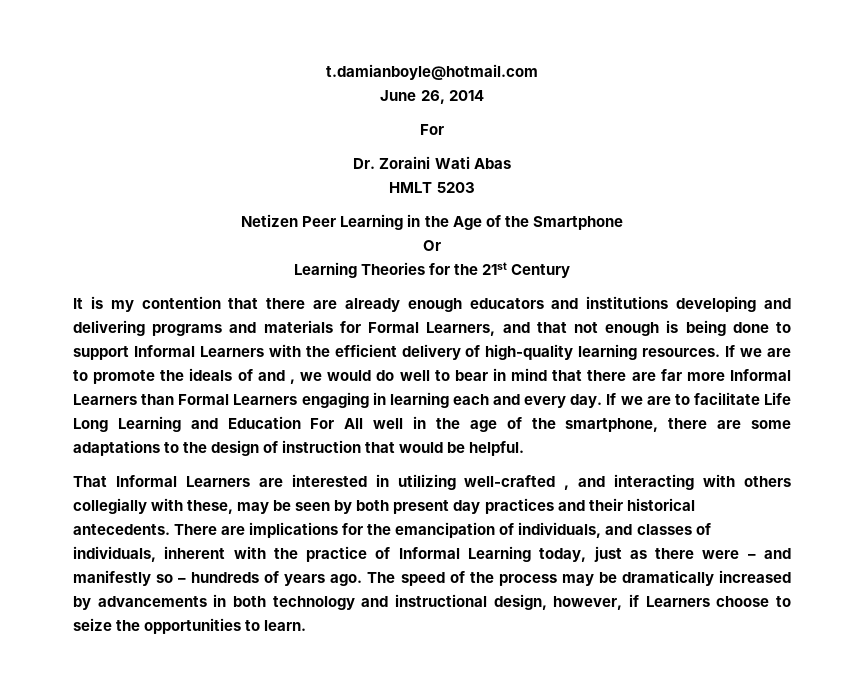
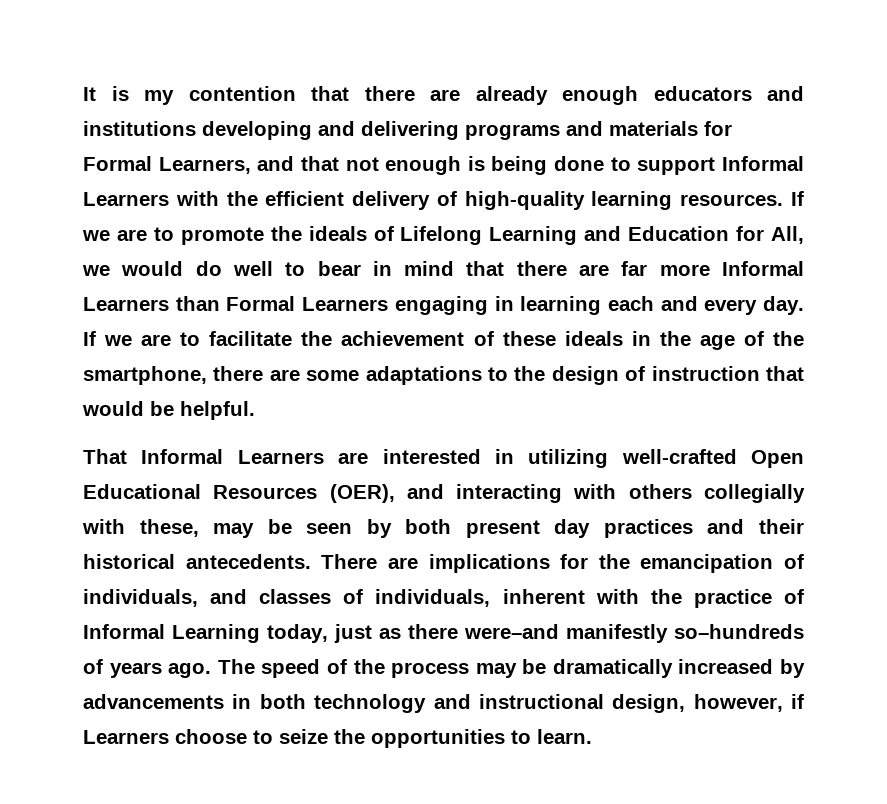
- t.damianboyle@hotmail.com
- June 26, 2014
- For
- Dr. Zoraini Wati Abas
- HMLT 5203
- Netizen Peer Learning in the Age of the Smartphone
- Or
- Learning Theories for the 21st Century
- If we are to promote the ideals of and , we would do well to bear in mind that there are far more Informal Learners than Formal Learners engaging in learning each and every day.
+ If we are to promote the ideals of Lifelong Learning and Education for All, we would do well to bear in mind that there are far more Informal Learners than Formal Learners engaging in learning each and every day.
- If we are to facilitate Life Long Learning and Education For All well in the age of the smartphone, there are some adaptations to the design of instruction that would be helpful.
+ If we are to facilitate the achievement of these ideals in the age of the smartphone, there are some adaptations to the design of instruction that would be helpful.
- That Informal Learners are interested in utilizing well-crafted , and interacting with others collegially with these, may be seen by both present day practices and their historical antecedents.
+ That Informal Learners are interested in utilizing well-crafted Open Educational Resources (OER), and interacting with others collegially with these, may be seen by both present day practices and their historical antecedents.
- There are implications for the emancipation of individuals, and classes of individuals, inherent with the practice of Informal Learning today, just as there were – and manifestly so – hundreds of years ago.
+ There are implications for the emancipation of individuals, and classes of individuals, inherent with the practice of Informal Learning today, just as there were–and manifestly so–hundreds of years ago.

